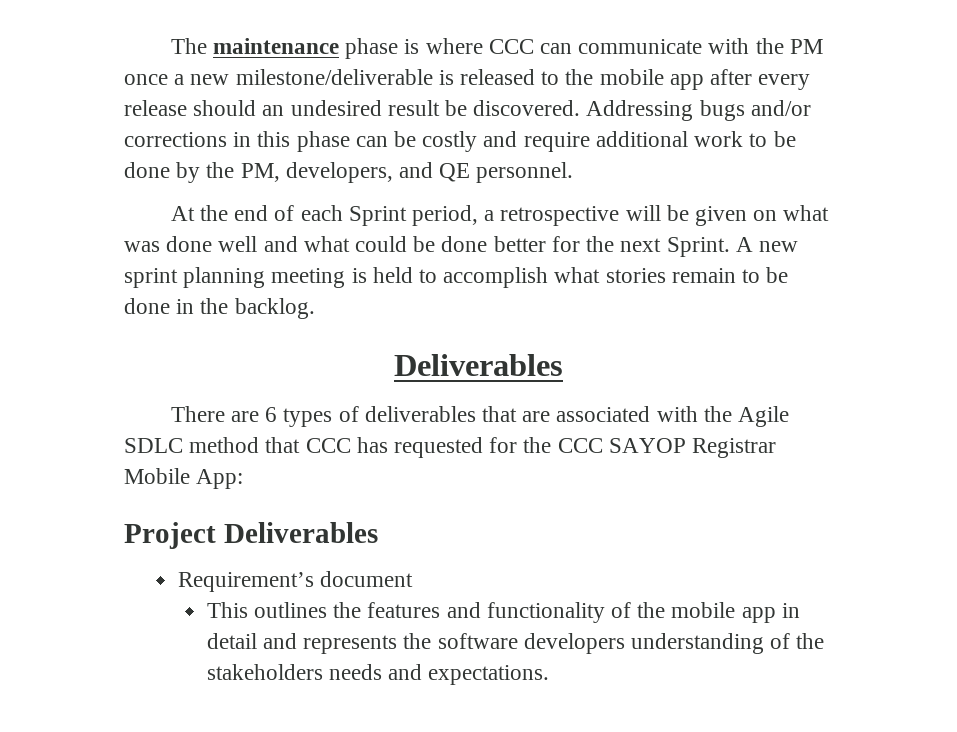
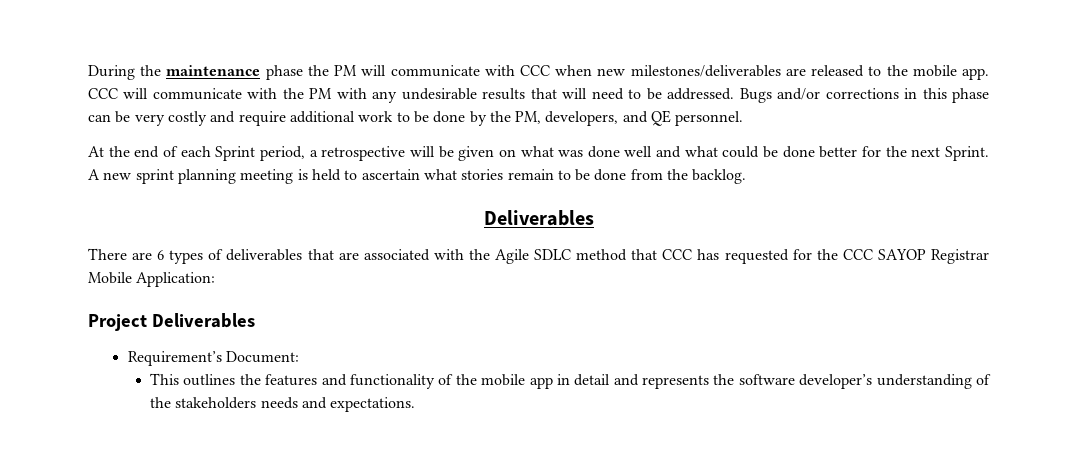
- The maintenance phase is where CCC can communicate with the PM once a new milestone/deliverable is released to the mobile app after every release should an undesired result be discovered. Addressing bugs and/or corrections in this phase can be costly and require additional work to be done by the PM, developers, and QE personnel.
+ During the maintenance phase the PM will communicate with CCC when new milestones/deliverables are released to the mobile app. CCC will communicate with the PM with any undesirable results that will need to be addressed. Bugs and/or corrections in this phase can be very costly and require additional work to be done by the PM, developers, and QE personnel.
- A new sprint planning meeting is held to accomplish what stories remain to be done in the backlog.
+ A new sprint planning meeting is held to ascertain what stories remain to be done from the backlog.
- There are 6 types of deliverables that are associated with the Agile SDLC method that CCC has requested for the CCC SAYOP Registrar Mobile App:
+ There are 6 types of deliverables that are associated with the Agile SDLC method that CCC has requested for the CCC SAYOP Registrar Mobile Application:
- Requirement’s document
+ Requirement’s Document:
- This outlines the features and functionality of the mobile app in detail and represents the software developers understanding of the stakeholders needs and expectations.
+ This outlines the features and functionality of the mobile app in detail and represents the software developer’s understanding of the stakeholders needs and expectations.

